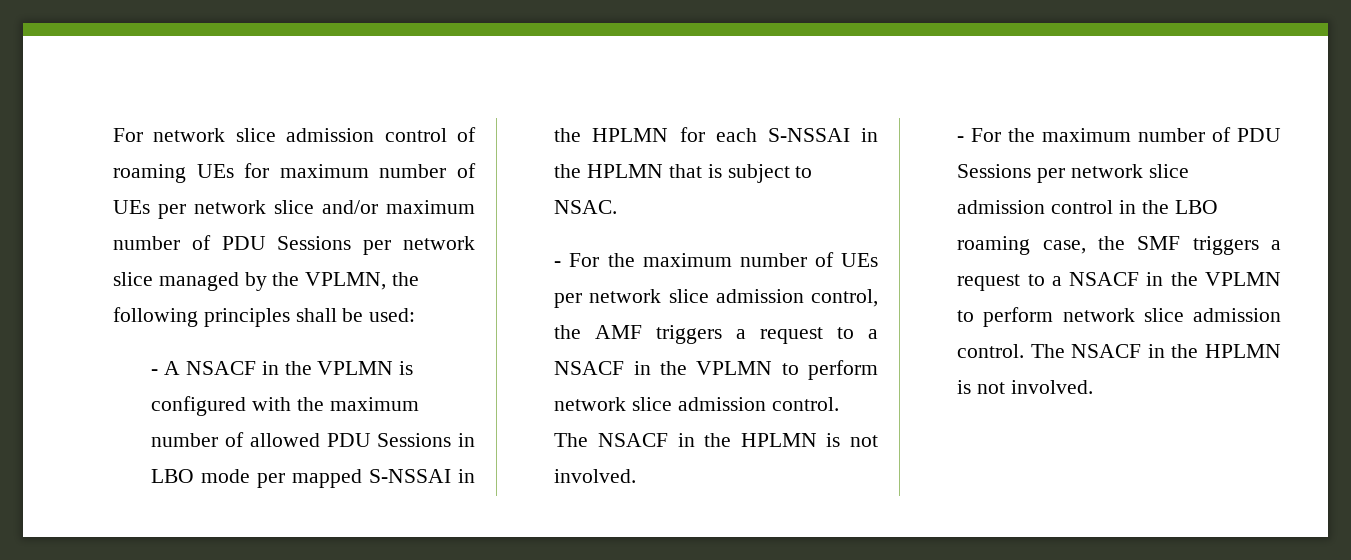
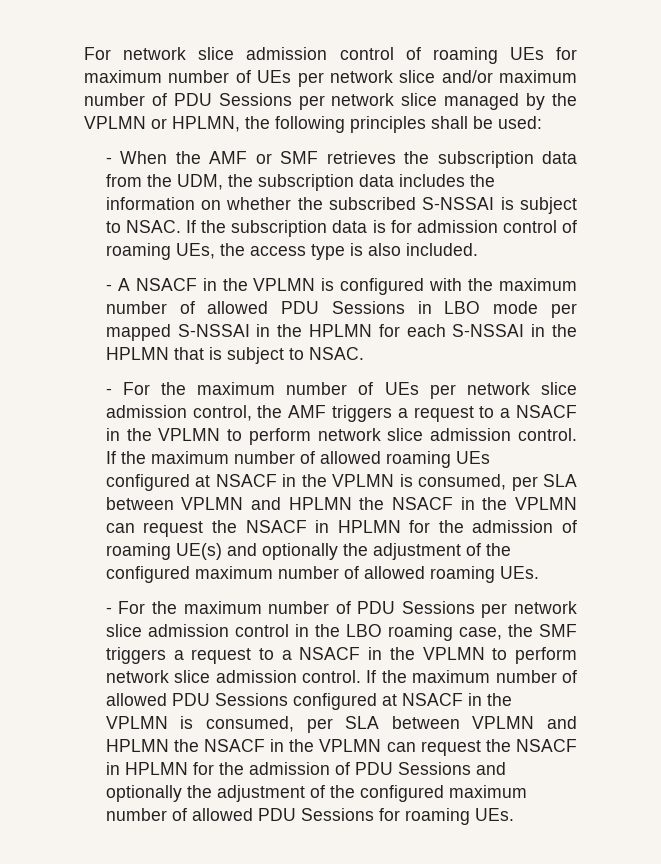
- For network slice admission control of roaming UEs for maximum number of UEs per network slice and/or maximum number of PDU Sessions per network slice managed by the VPLMN, the following principles shall be used:
+ For network slice admission control of roaming UEs for maximum number of UEs per network slice and/or maximum number of PDU Sessions per network slice managed by the VPLMN or HPLMN, the following principles shall be used:
+ - When the AMF or SMF retrieves the subscription data from the UDM, the subscription data includes the information on whether the subscribed S-NSSAI is subject to NSAC. If the subscription data is for admission control of roaming UEs, the access type is also included.
- - For the maximum number of UEs per network slice admission control, the AMF triggers a request to a NSACF in the VPLMN to perform network slice admission control. The NSACF in the HPLMN is not involved.
+ - For the maximum number of UEs per network slice admission control, the AMF triggers a request to a NSACF in the VPLMN to perform network slice admission control. If the maximum number of allowed roaming UEs configured at NSACF in the VPLMN is consumed, per SLA between VPLMN and HPLMN the NSACF in the VPLMN can request the NSACF in HPLMN for the admission of roaming UE(s) and optionally the adjustment of the configured maximum number of allowed roaming UEs.
- - For the maximum number of PDU Sessions per network slice admission control in the LBO roaming case, the SMF triggers a request to a NSACF in the VPLMN to perform network slice admission control. The NSACF in the HPLMN is not involved.
+ - For the maximum number of PDU Sessions per network slice admission control in the LBO roaming case, the SMF triggers a request to a NSACF in the VPLMN to perform network slice admission control. If the maximum number of allowed PDU Sessions configured at NSACF in the VPLMN is consumed, per SLA between VPLMN and HPLMN the NSACF in the VPLMN can request the NSACF in HPLMN for the admission of PDU Sessions and optionally the adjustment of the configured maximum number of allowed PDU Sessions for roaming UEs.

